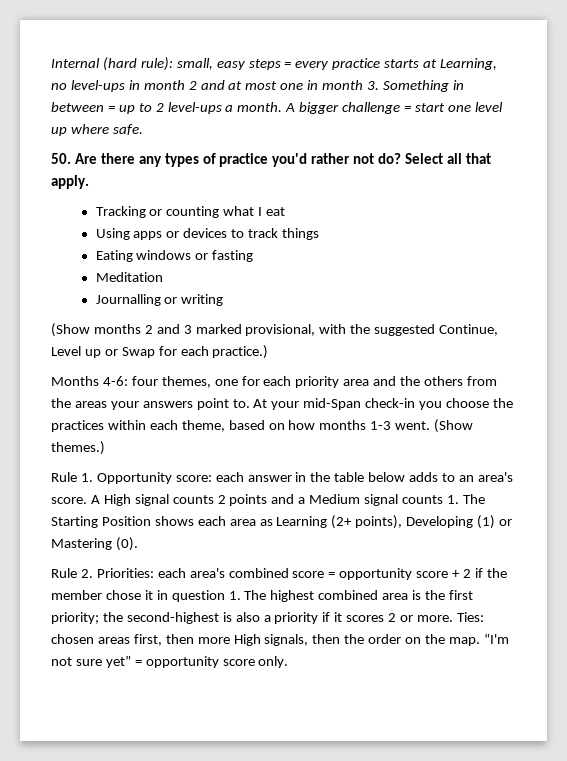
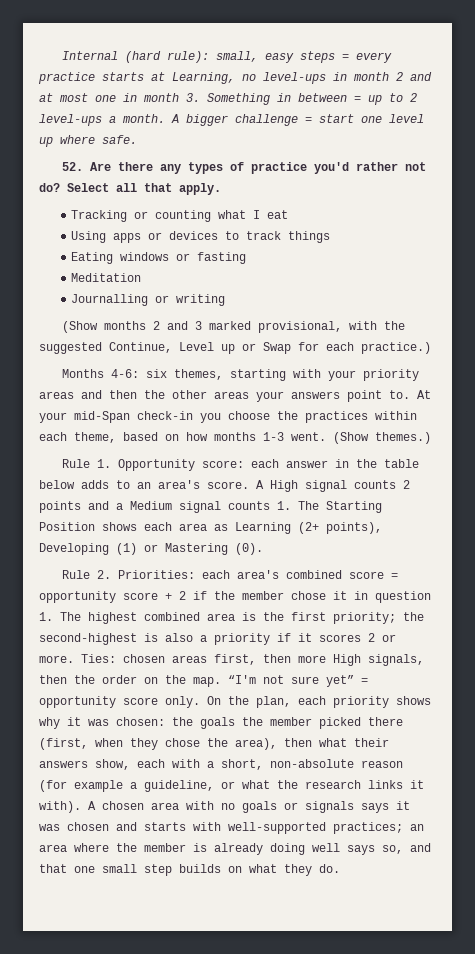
- 50. Are there any types of practice you'd rather not do?
+ 52. Are there any types of practice you'd rather not do?
- Months 4-6: four themes, one for each priority area and the others from the areas your answers point to.
+ Months 4-6: six themes, starting with your priority areas and then the other areas your answers point to.
+ On the plan, each priority shows why it was chosen: the goals the member picked there (first, when they chose the area), then what their answers show, each with a short, non-absolute reason (for example a guideline, or what the research links it with). A chosen area with no goals or signals says it was chosen and starts with well-supported practices; an area where the member is already doing well says so, and that one small step builds on what they do.

